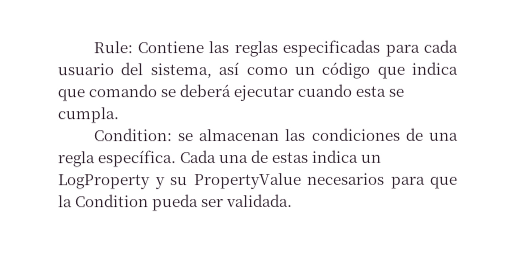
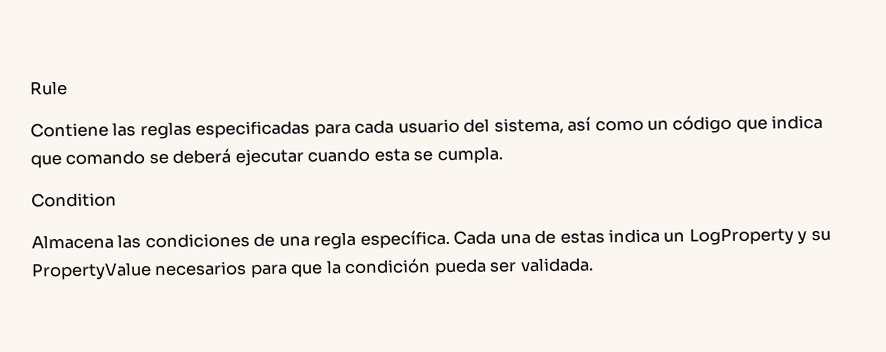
- Rule: Contiene las reglas especificadas para cada usuario del sistema, así como un código que indica que comando se deberá ejecutar cuando esta se cumpla.
+ Rule
+ Contiene las reglas especificadas para cada usuario del sistema, así como un código que indica que comando se deberá ejecutar cuando esta se cumpla.
- Condition: se almacenan las condiciones de una regla específica.
+ Condition
+ Almacena las condiciones de una regla específica.
- Cada una de estas indica un LogProperty y su PropertyValue necesarios para que la Condition pueda ser validada.
+ Cada una de estas indica un LogProperty y su PropertyValue necesarios para que la condición pueda ser validada.

